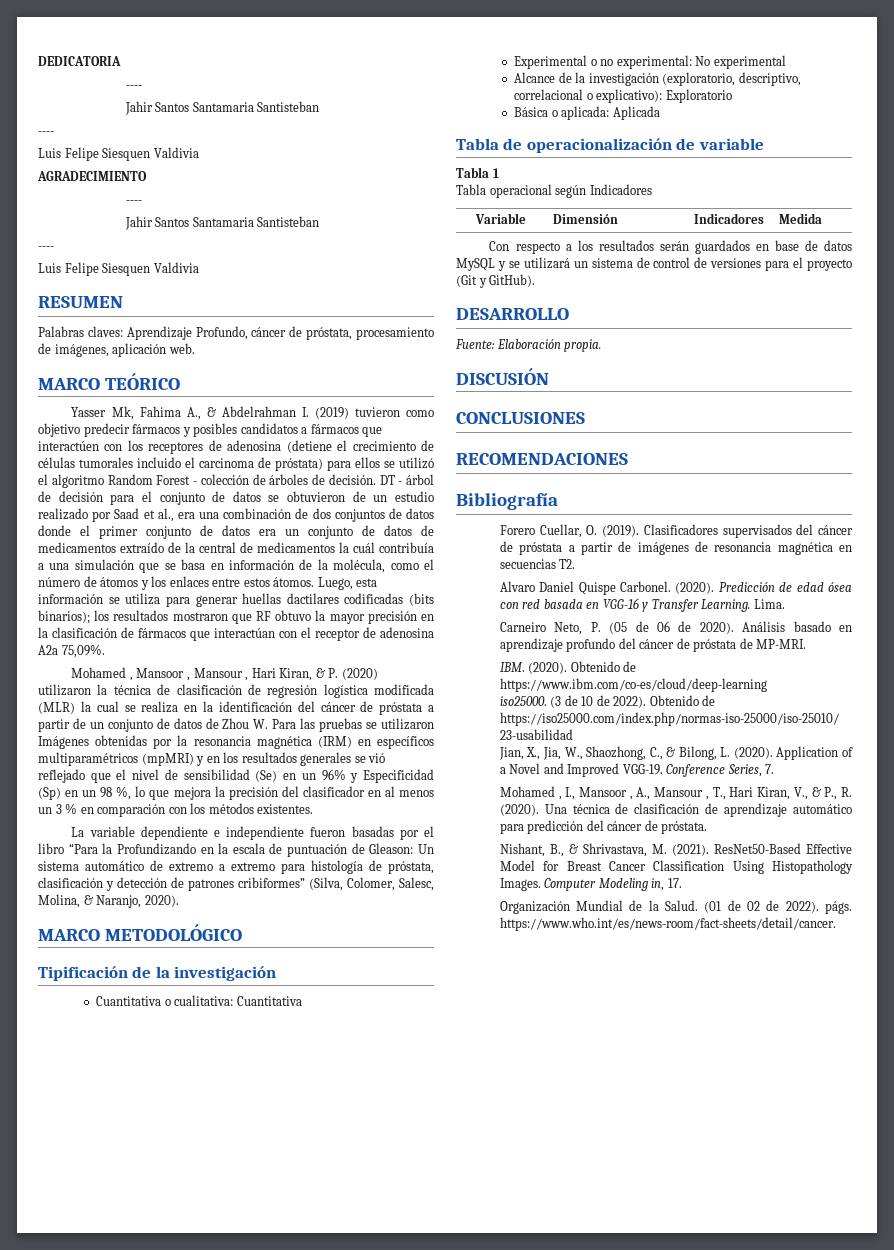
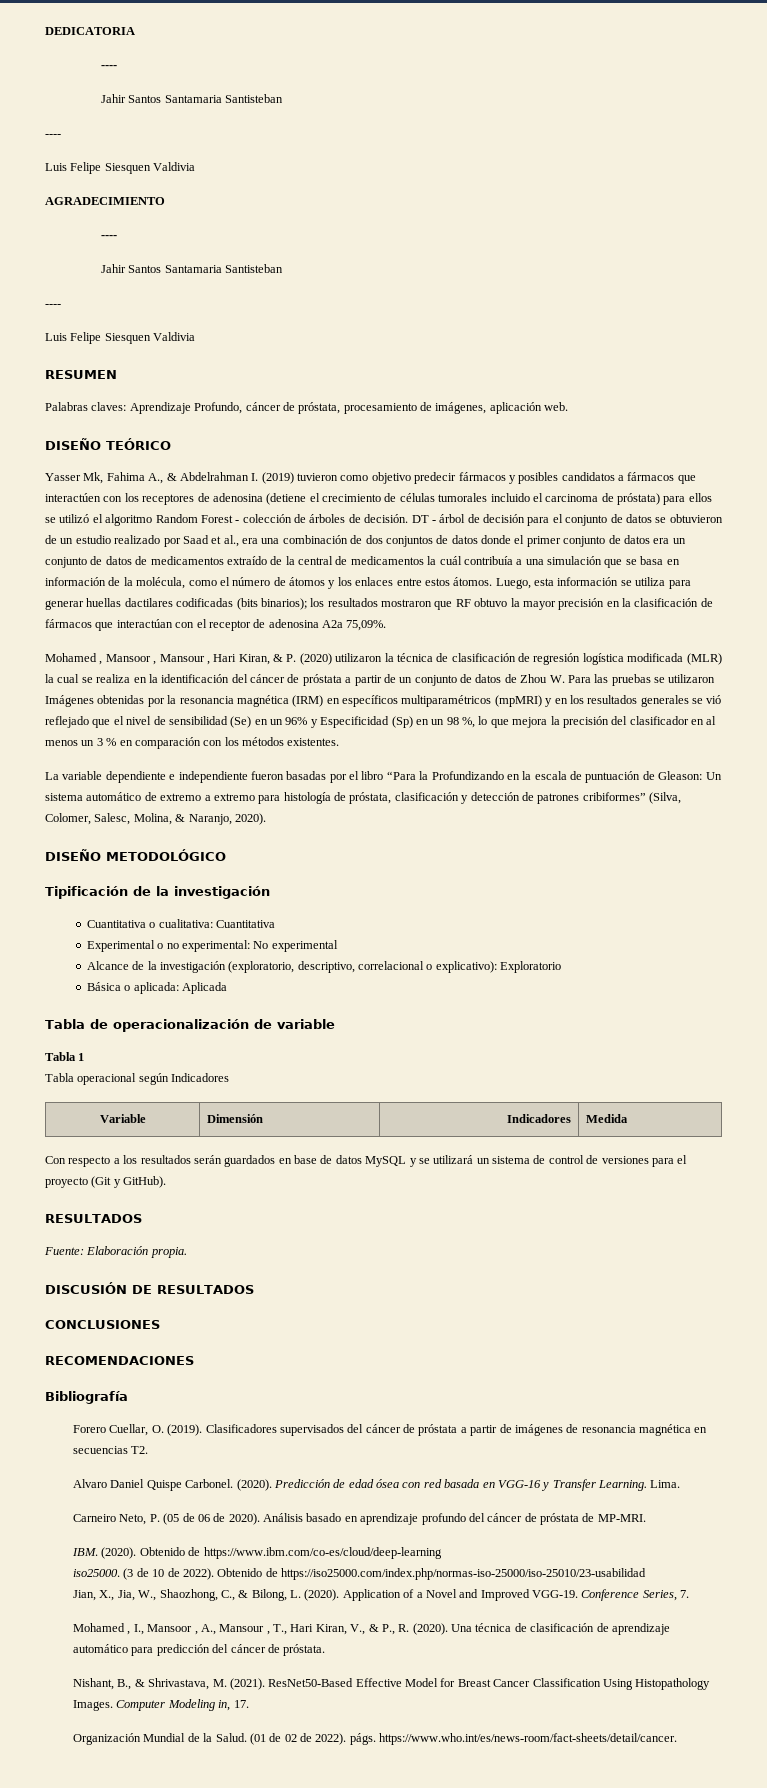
- MARCO TEÓRICO
+ DISEÑO TEÓRICO
- MARCO METODOLÓGICO
+ DISEÑO METODOLÓGICO
  Con respecto a los resultados serán guardados en base de datos MySQL y se utilizará un sistema de control de versiones para el proyecto (Git y GitHub).
- DESARROLLO
+ RESULTADOS
- DISCUSIÓN
+ DISCUSIÓN DE RESULTADOS

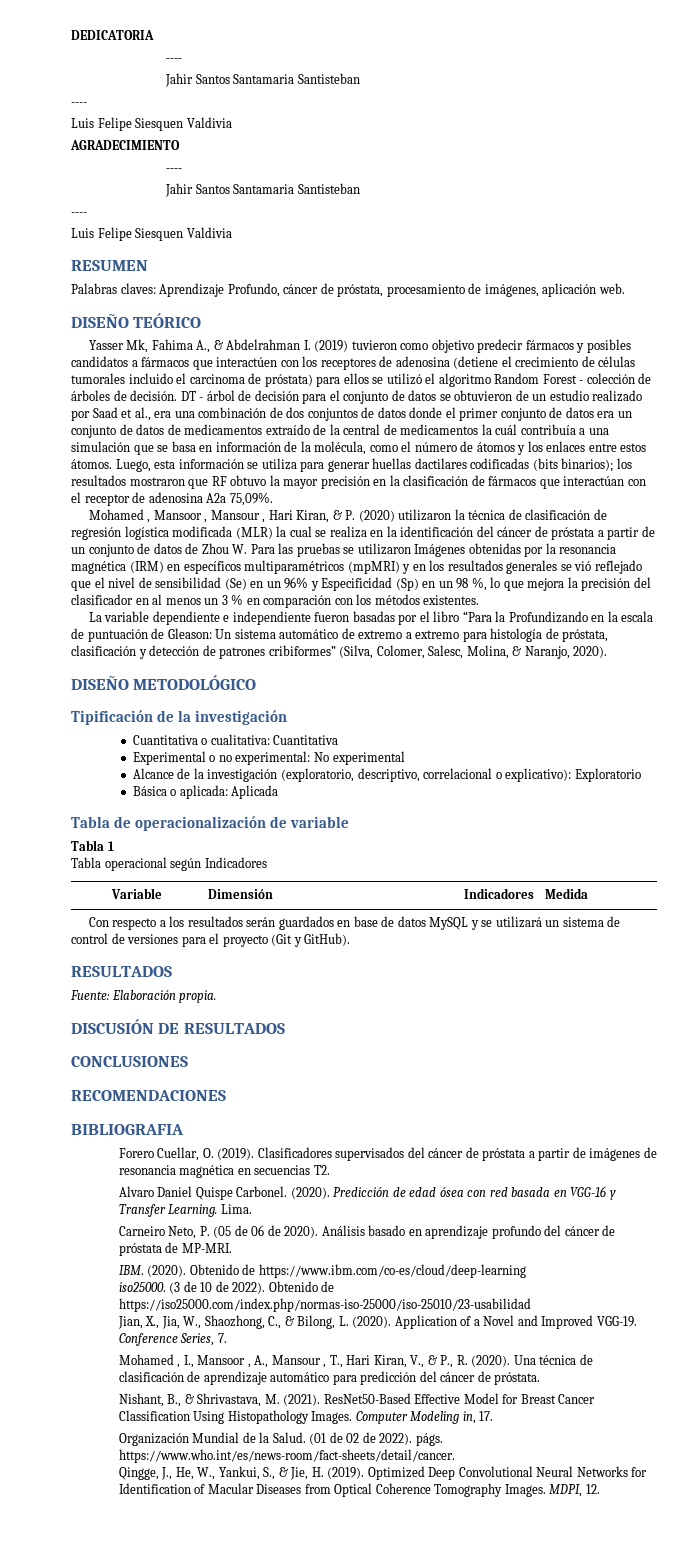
- Bibliografía
+ BIBLIOGRAFIA
+ Qingge, J., He, W., Yankui, S., & Jie, H. (2019). Optimized Deep Convolutional Neural Networks for Identification of Macular Diseases from Optical Coherence Tomography Images. MDPI, 12.

